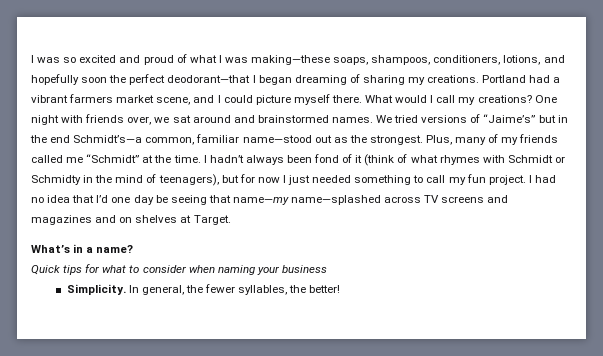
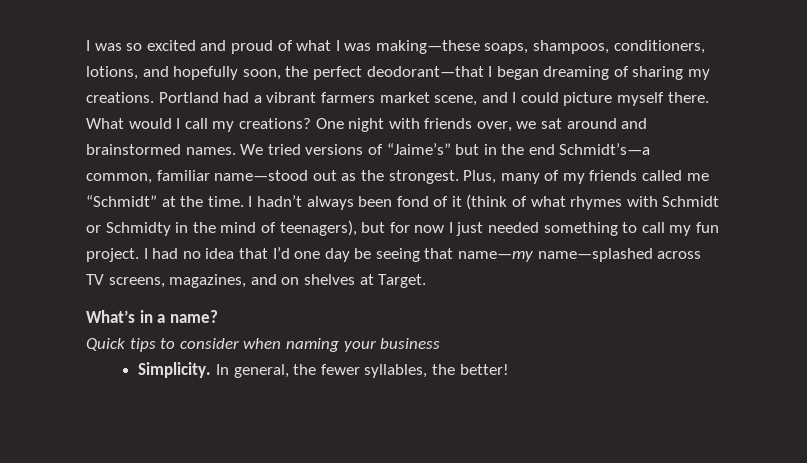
- I was so excited and proud of what I was making—these soaps, shampoos, conditioners, lotions, and hopefully soon the perfect deodorant—that I began dreaming of sharing my creations.
+ I was so excited and proud of what I was making—these soaps, shampoos, conditioners, lotions, and hopefully soon, the perfect deodorant—that I began dreaming of sharing my creations.
- I had no idea that I’d one day be seeing that name—my name—splashed across TV screens and magazines and on shelves at Target.
+ I had no idea that I’d one day be seeing that name—my name—splashed across TV screens, magazines, and on shelves at Target.
- Quick tips for what to consider when naming your business
+ Quick tips to consider when naming your business

